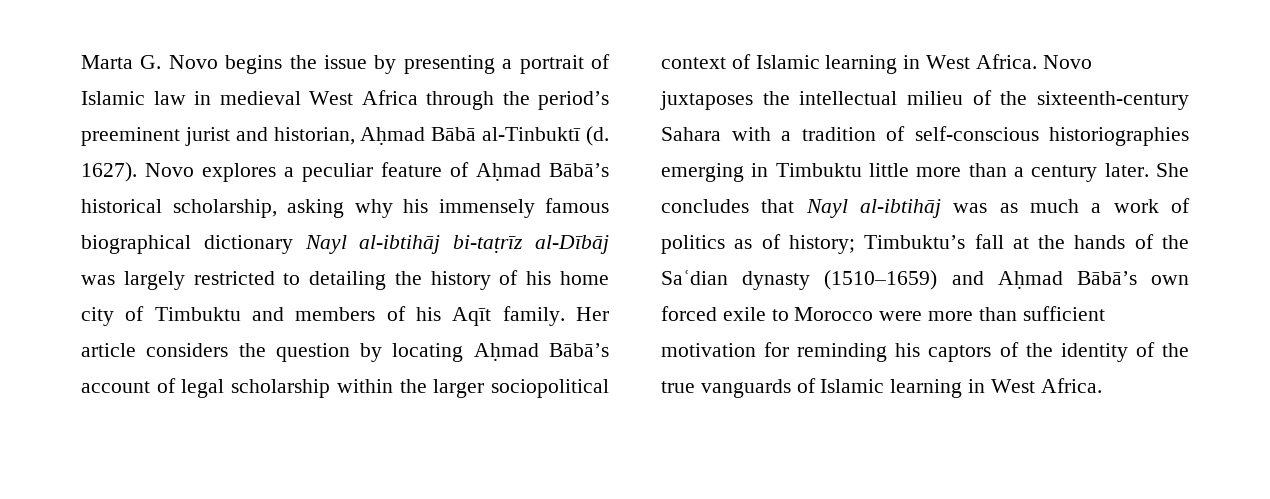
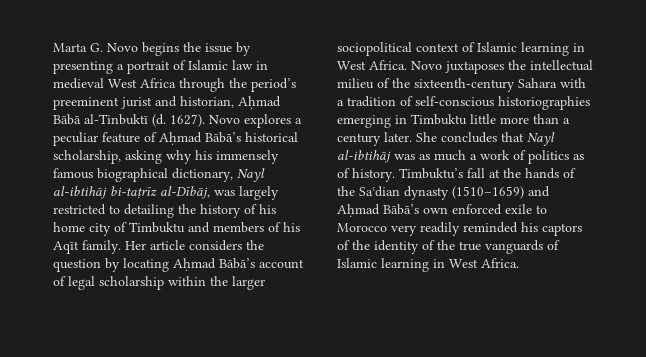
- Novo explores a peculiar feature of Aḥmad Bābā’s historical scholarship, asking why his immensely famous biographical dictionary Nayl al-ibtihāj bi-taṭrīz al-Dībāj was largely restricted to detailing the history of his home city of Timbuktu and members of his Aqīt family.
+ Novo explores a peculiar feature of Aḥmad Bābā’s historical scholarship, asking why his immensely famous biographical dictionary, Nayl al-ibtihāj bi-taṭrīz al-Dībāj, was largely restricted to detailing the history of his home city of Timbuktu and members of his Aqīt family.
- She concludes that Nayl al-ibtihāj was as much a work of politics as of history; Timbuktu’s fall at the hands of the Saʿdian dynasty (1510–1659) and Aḥmad Bābā’s own forced exile to Morocco were more than sufficient motivation for reminding his captors of the identity of the true vanguards of Islamic learning in West Africa.
+ She concludes that Nayl al-ibtihāj was as much a work of politics as of history. Timbuktu’s fall at the hands of the Saʿdian dynasty (1510–1659) and Aḥmad Bābā’s own enforced exile to Morocco very readily reminded his captors of the identity of the true vanguards of Islamic learning in West Africa.

